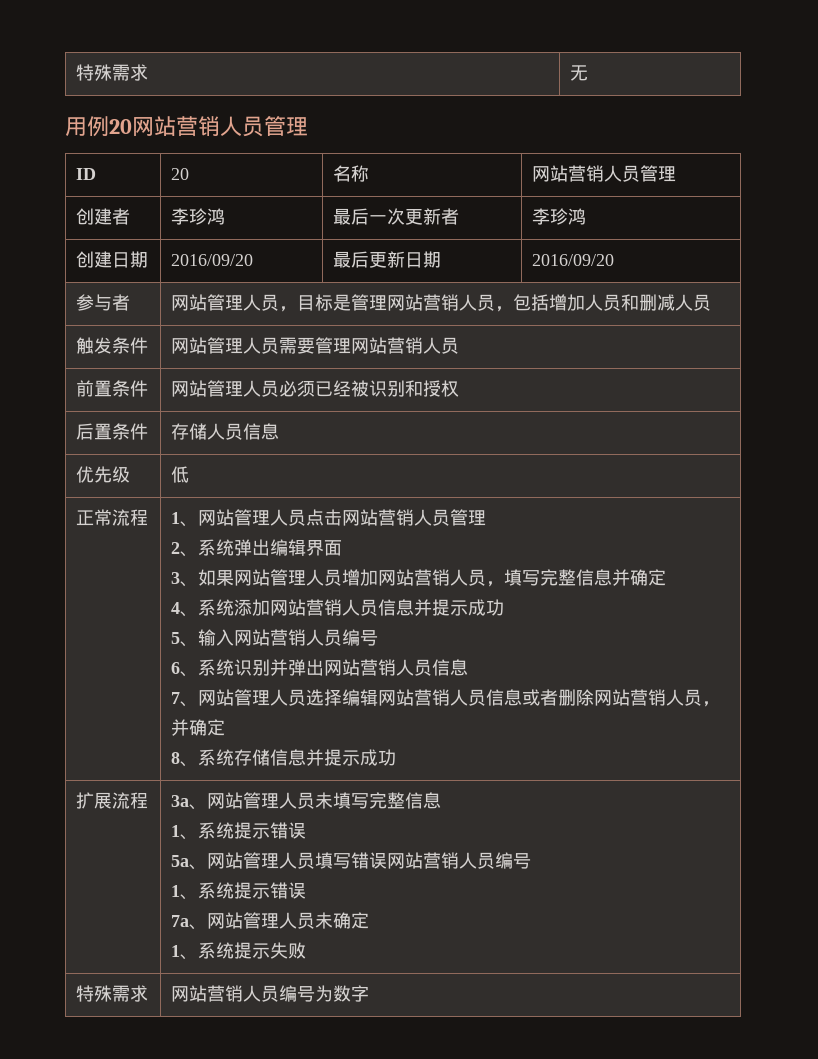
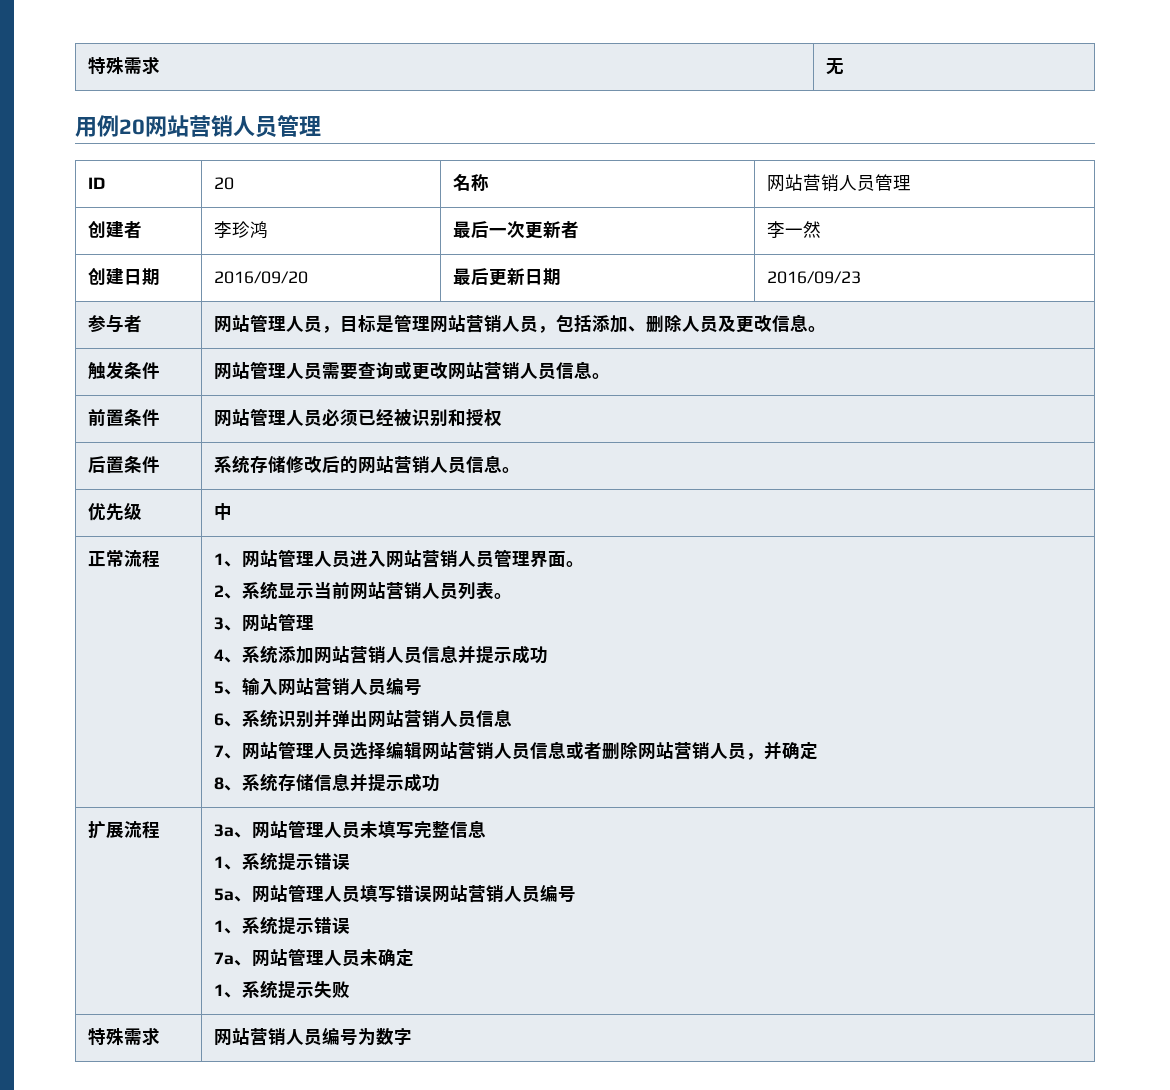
- 创建者 | 李珍鸿 | 最后一次更新者 | 李珍鸿
+ 创建者 | 李珍鸿 | 最后一次更新者 | 李一然
- 创建日期 | 2016/09/20 | 最后更新日期 | 2016/09/20
+ 创建日期 | 2016/09/20 | 最后更新日期 | 2016/09/23
- 参与者 | 网站管理人员，目标是管理网站营销人员，包括增加人员和删减人员
+ 参与者 | 网站管理人员，目标是管理网站营销人员，包括添加、删除人员及更改信息。
- 触发条件 | 网站管理人员需要管理网站营销人员
+ 触发条件 | 网站管理人员需要查询或更改网站营销人员信息。
- 后置条件 | 存储人员信息
+ 后置条件 | 系统存储修改后的网站营销人员信息。
- 优先级 | 低
+ 优先级 | 中
- 1、网站管理人员点击网站营销人员管理
+ 1、网站管理人员进入网站营销人员管理界面。
- 2、系统弹出编辑界面
- 3、如果网站管理人员增加网站营销人员，填写完整信息并确定
+ 2、系统显示当前网站营销人员列表。
+ 3、网站管理

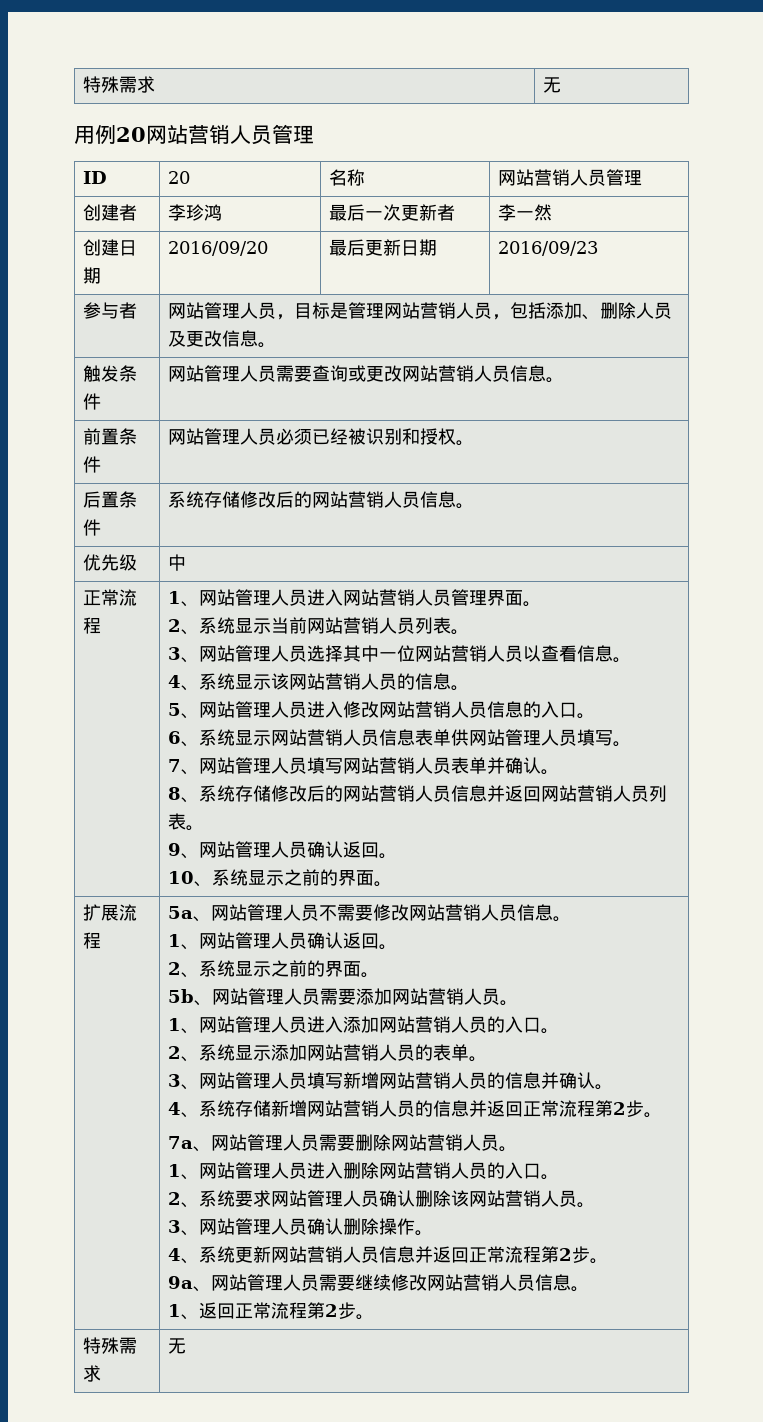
- 前置条件 | 网站管理人员必须已经被识别和授权
+ 前置条件 | 网站管理人员必须已经被识别和授权。
- 3、网站管理
- 4、系统添加网站营销人员信息并提示成功
- 5、输入网站营销人员编号
- 6、系统识别并弹出网站营销人员信息
- 7、网站管理人员选择编辑网站营销人员信息或者删除网站营销人员，并确定
- 8、系统存储信息并提示成功
- 扩展流程 | 3a、网站管理人员未填写完整信息
- 1、系统提示错误
- 5a、网站管理人员填写错误网站营销人员编号
- 1、系统提示错误
- 7a、网站管理人员未确定
- 1、系统提示失败
- 特殊需求 | 网站营销人员编号为数字
+ 3、网站管理人员选择其中一位网站营销人员以查看信息。
+ 4、系统显示该网站营销人员的信息。
+ 5、网站管理人员进入修改网站营销人员信息的入口。
+ 6、系统显示网站营销人员信息表单供网站管理人员填写。
+ 7、网站管理人员填写网站营销人员表单并确认。
+ 8、系统存储修改后的网站营销人员信息并返回网站营销人员列表。
+ 9、网站管理人员确认返回。
+ 10、系统显示之前的界面。
+ 扩展流程 | 5a、网站管理人员不需要修改网站营销人员信息。
+ 1、网站管理人员确认返回。
+ 2、系统显示之前的界面。
+ 5b、网站管理人员需要添加网站营销人员。
+ 1、网站管理人员进入添加网站营销人员的入口。
+ 2、系统显示添加网站营销人员的表单。
+ 3、网站管理人员填写新增网站营销人员的信息并确认。
+ 4、系统存储新增网站营销人员的信息并返回正常流程第2步。
+ 7a、网站管理人员需要删除网站营销人员。
+ 1、网站管理人员进入删除网站营销人员的入口。
+ 2、系统要求网站管理人员确认删除该网站营销人员。
+ 3、网站管理人员确认删除操作。
+ 4、系统更新网站营销人员信息并返回正常流程第2步。
+ 9a、网站管理人员需要继续修改网站营销人员信息。
+ 1、返回正常流程第2步。
+ 特殊需求 | 无

